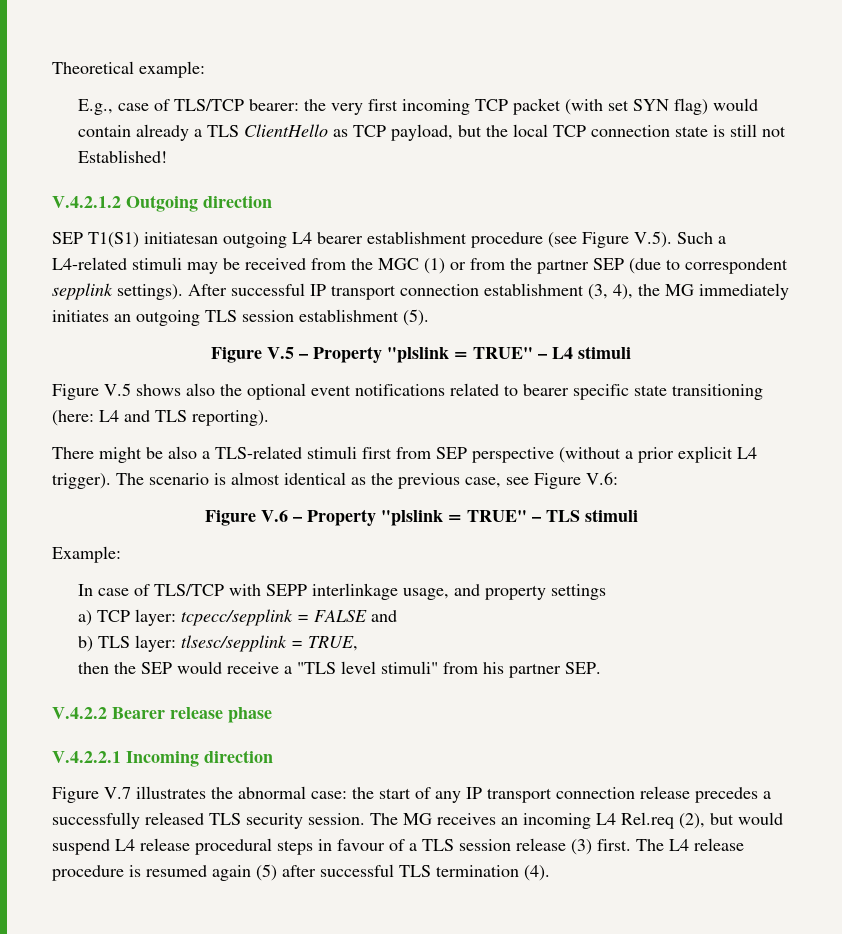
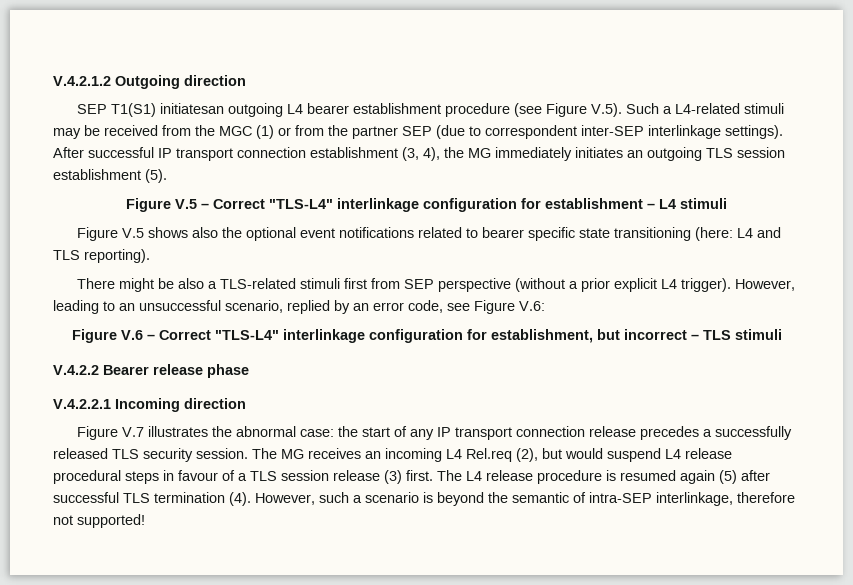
- Theoretical example:
- E.g., case of TLS/TCP bearer: the very first incoming TCP packet (with set SYN flag) would contain already a TLS ClientHello as TCP payload, but the local TCP connection state is still not Established!
- SEP T1(S1) initiatesan outgoing L4 bearer establishment procedure (see Figure V.5). Such a L4-related stimuli may be received from the MGC (1) or from the partner SEP (due to correspondent sepplink settings).
+ SEP T1(S1) initiatesan outgoing L4 bearer establishment procedure (see Figure V.5). Such a L4-related stimuli may be received from the MGC (1) or from the partner SEP (due to correspondent inter-SEP interlinkage settings).
- Figure V.5 – Property "plslink = TRUE" – L4 stimuli
+ Figure V.5 – Correct "TLS-L4" interlinkage configuration for establishment – L4 stimuli
- The scenario is almost identical as the previous case, see Figure V.6:
+ However, leading to an unsuccessful scenario, replied by an error code, see Figure V.6:
- Figure V.6 – Property "plslink = TRUE" – TLS stimuli
- Example:
- In case of TLS/TCP with SEPP interlinkage usage, and property settings
- a) TCP layer: tcpecc/sepplink = FALSE and
- b) TLS layer: tlsesc/sepplink = TRUE,
- then the SEP would receive a "TLS level stimuli" from his partner SEP.
+ Figure V.6 – Correct "TLS-L4" interlinkage configuration for establishment, but incorrect – TLS stimuli
+ However, such a scenario is beyond the semantic of intra-SEP interlinkage, therefore not supported!

